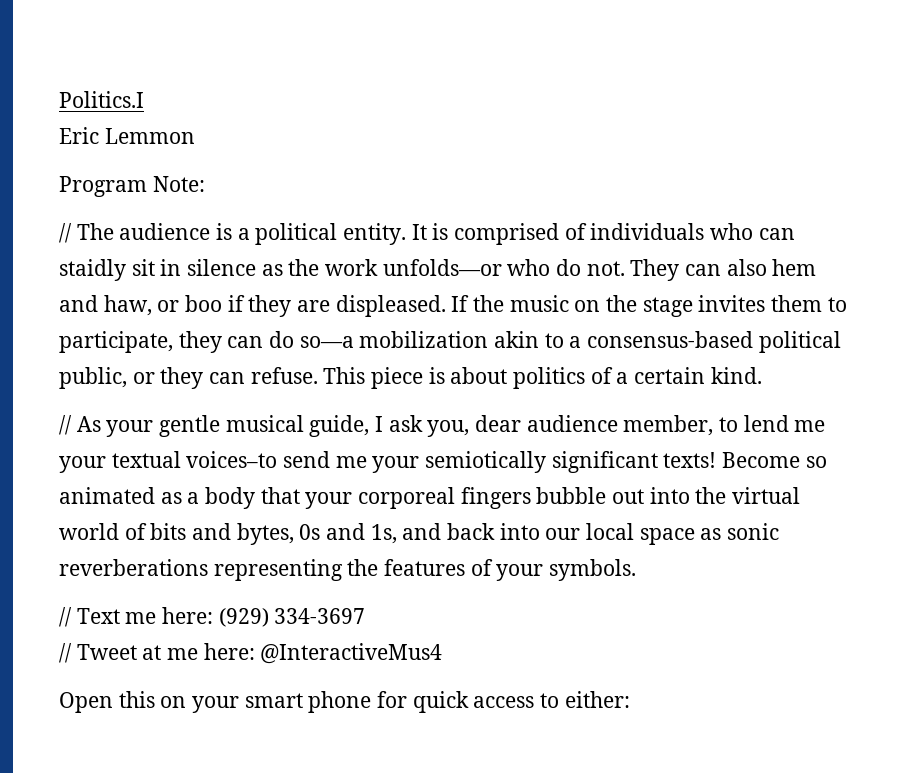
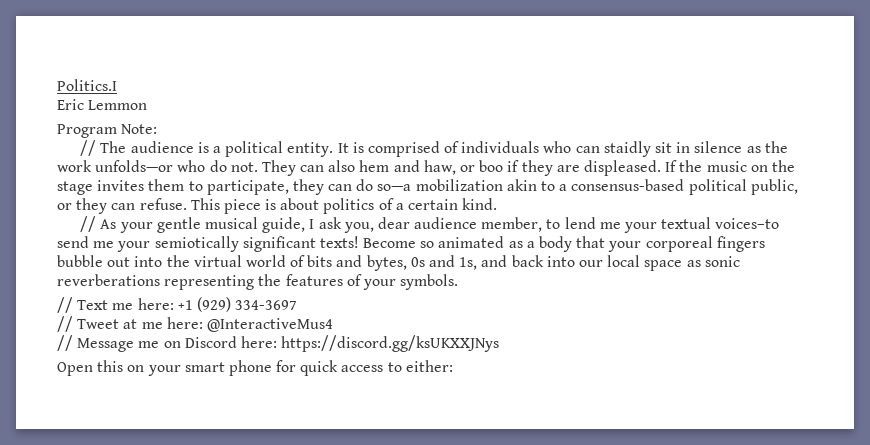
- // Text me here: (929) 334-3697
+ // Text me here: +1 (929) 334-3697
+ // Message me on Discord here: https://discord.gg/ksUKXXJNys

